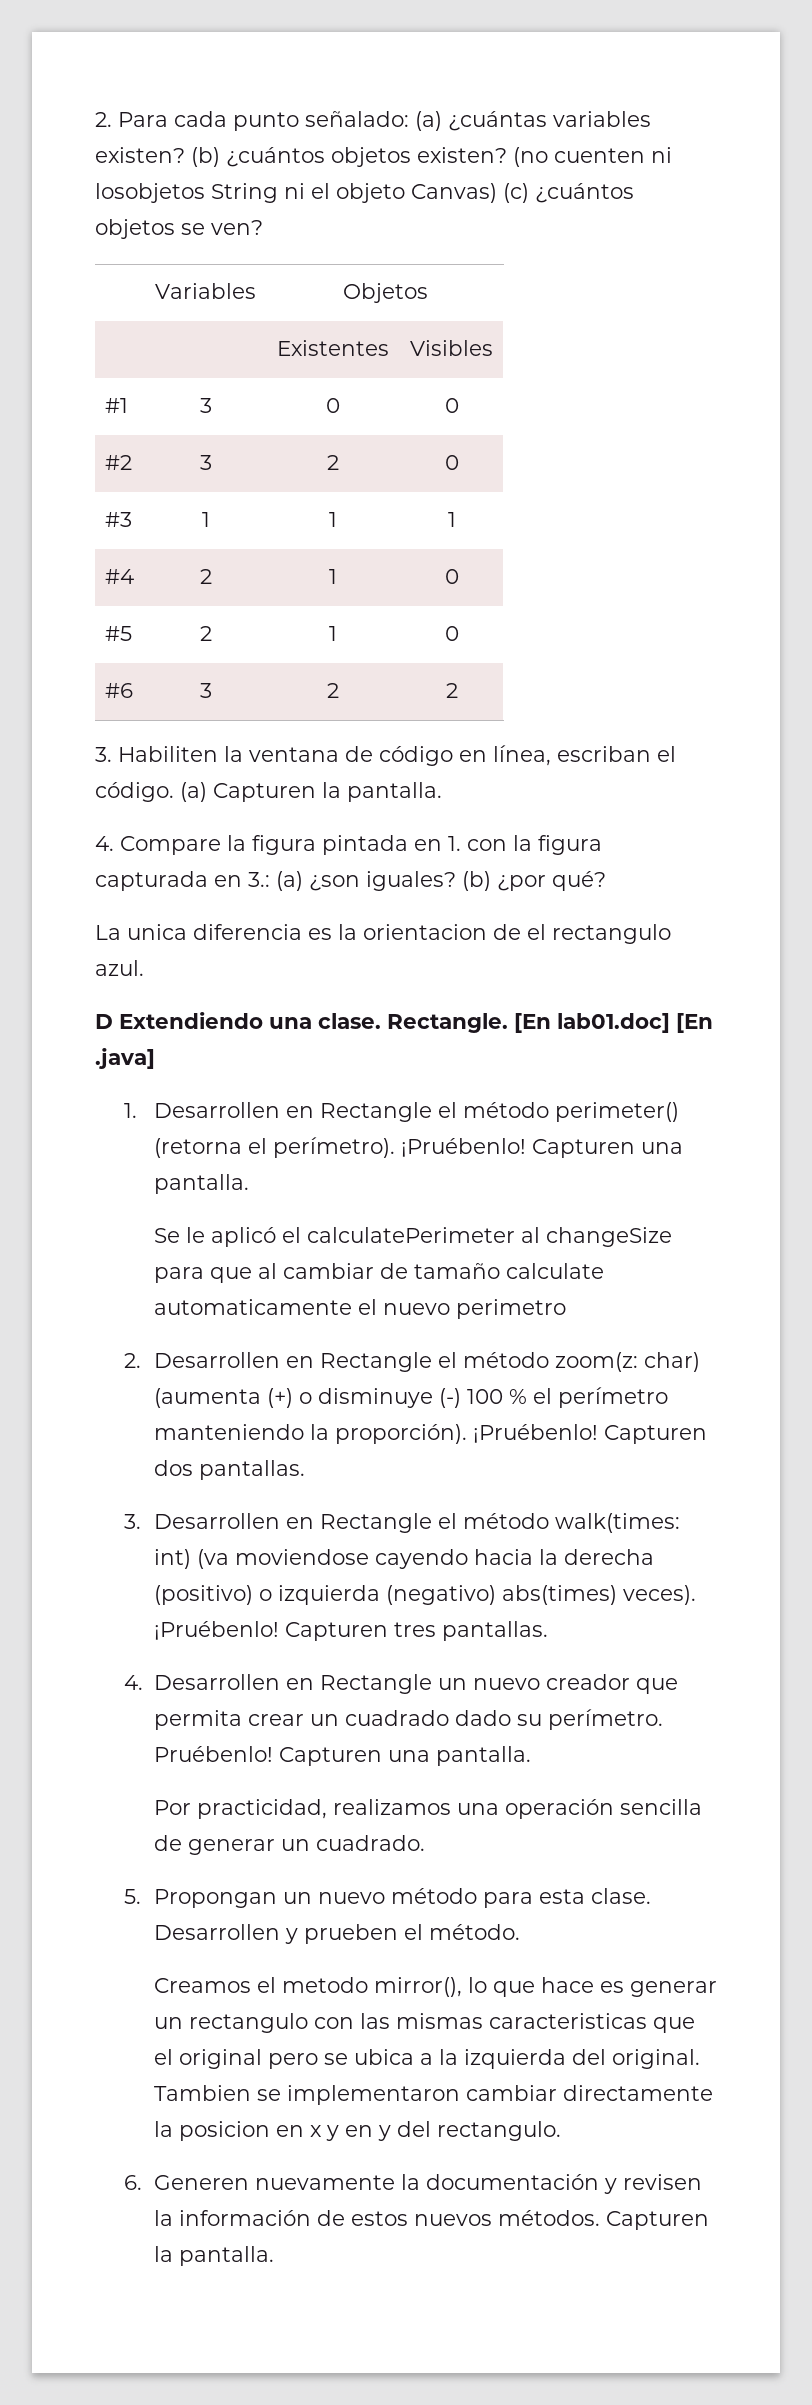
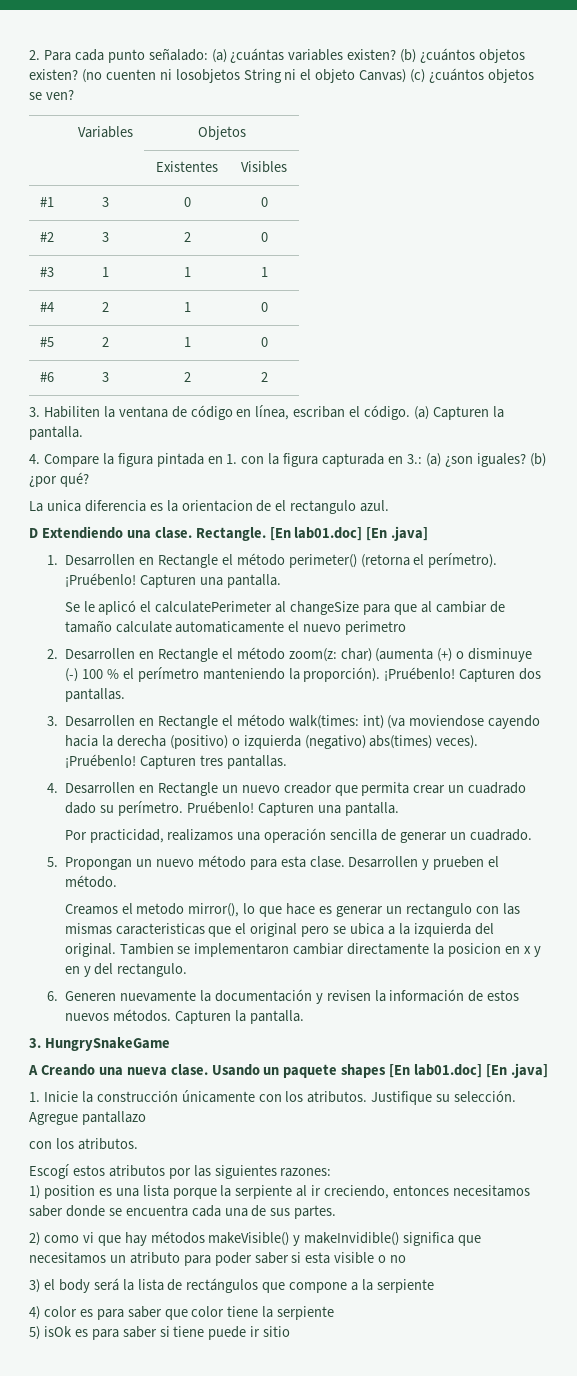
+ 3. HungrySnakeGame
+ A Creando una nueva clase. Usando un paquete shapes [En lab01.doc] [En .java]
+ 1. Inicie la construcción únicamente con los atributos. Justifique su selección. Agregue pantallazo
+ con los atributos.
+ Escogí estos atributos por las siguientes razones:
+ 1) position es una lista porque la serpiente al ir creciendo, entonces necesitamos saber donde se encuentra cada una de sus partes.
+ 2) como vi que hay métodos makeVisible() y makeInvidible() significa que necesitamos un atributo para poder saber si esta visible o no
+ 3) el body será la lista de rectángulos que compone a la serpiente
+ 4) color es para saber que color tiene la serpiente
+ 5) isOk es para saber si tiene puede ir sitio

